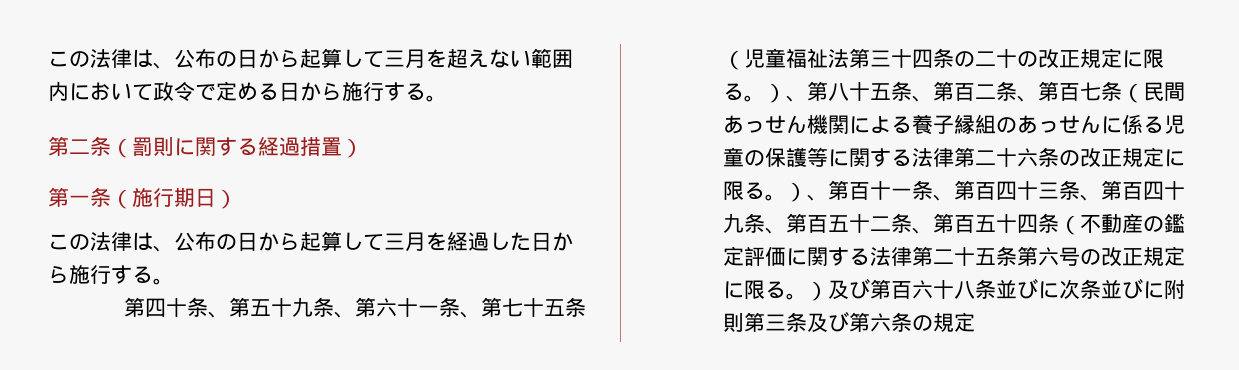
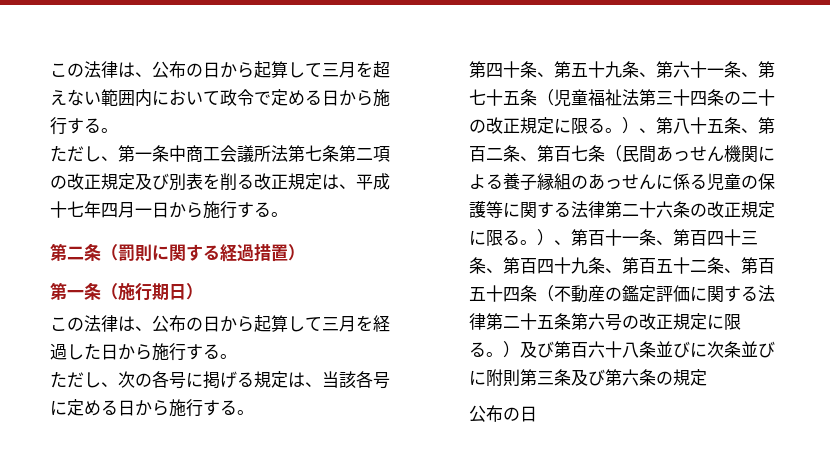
+ ただし、第一条中商工会議所法第七条第二項の改正規定及び別表を削る改正規定は、平成十七年四月一日から施行する。
+ ただし、次の各号に掲げる規定は、当該各号に定める日から施行する。
  第四十条、第五十九条、第六十一条、第七十五条（児童福祉法第三十四条の二十の改正規定に限る。）、第八十五条、第百二条、第百七条（民間あっせん機関による養子縁組のあっせんに係る児童の保護等に関する法律第二十六条の改正規定に限る。）、第百十一条、第百四十三条、第百四十九条、第百五十二条、第百五十四条（不動産の鑑定評価に関する法律第二十五条第六号の改正規定に限る。）及び第百六十八条並びに次条並びに附則第三条及び第六条の規定
+ 公布の日

